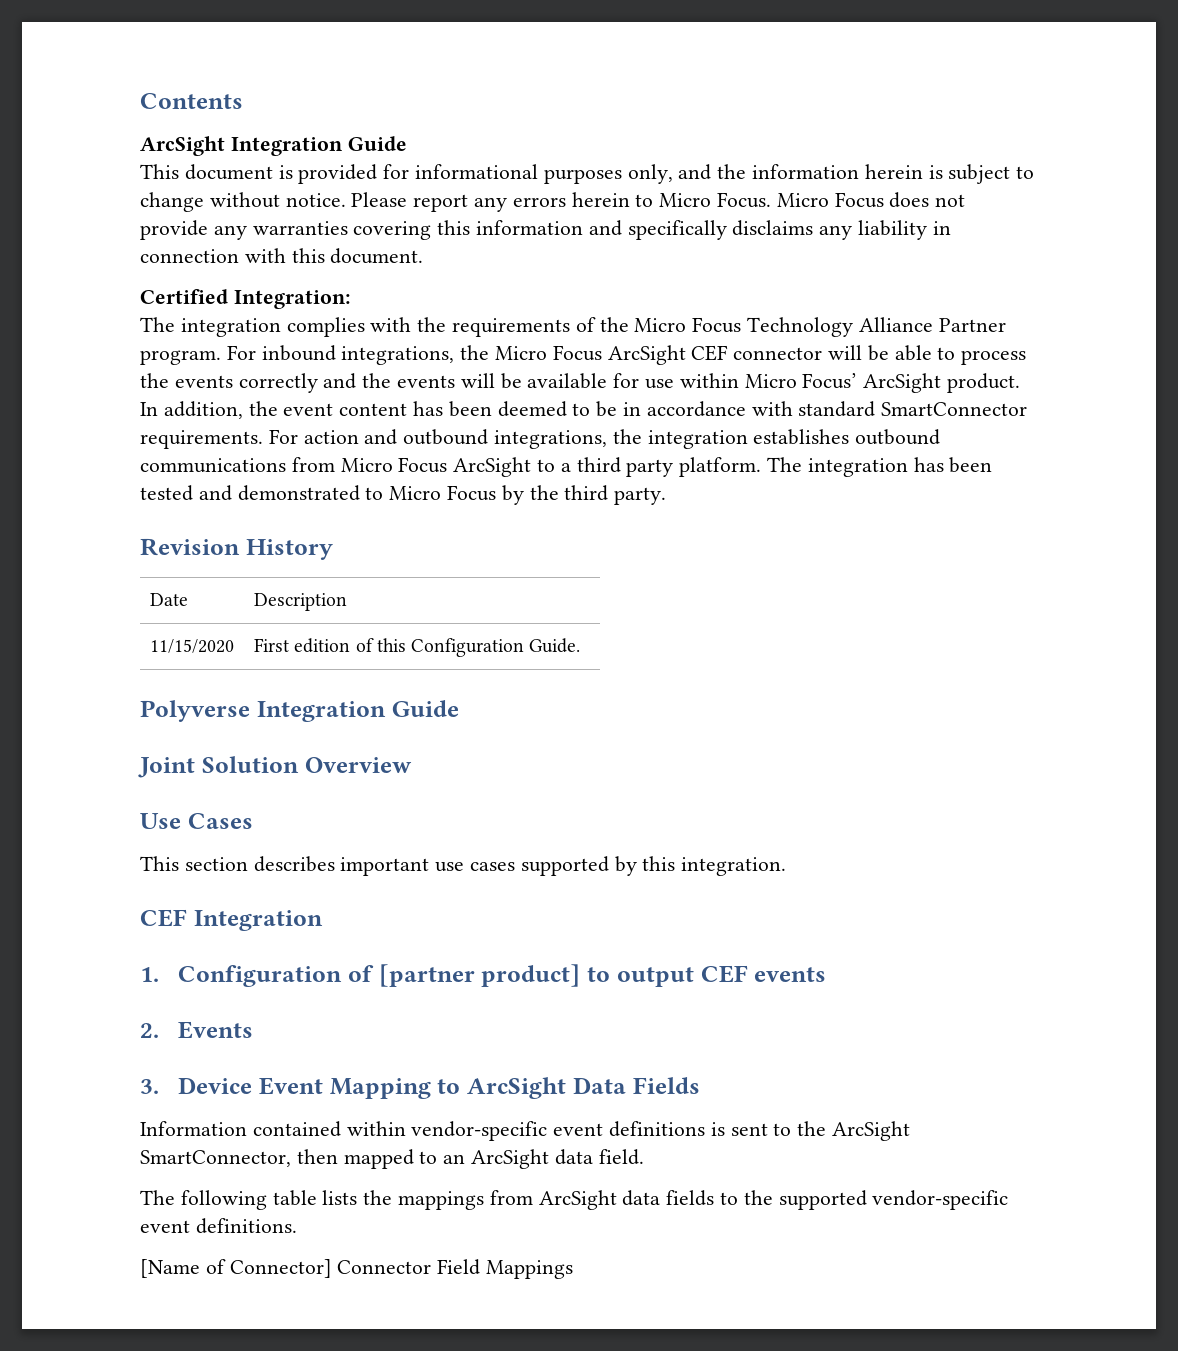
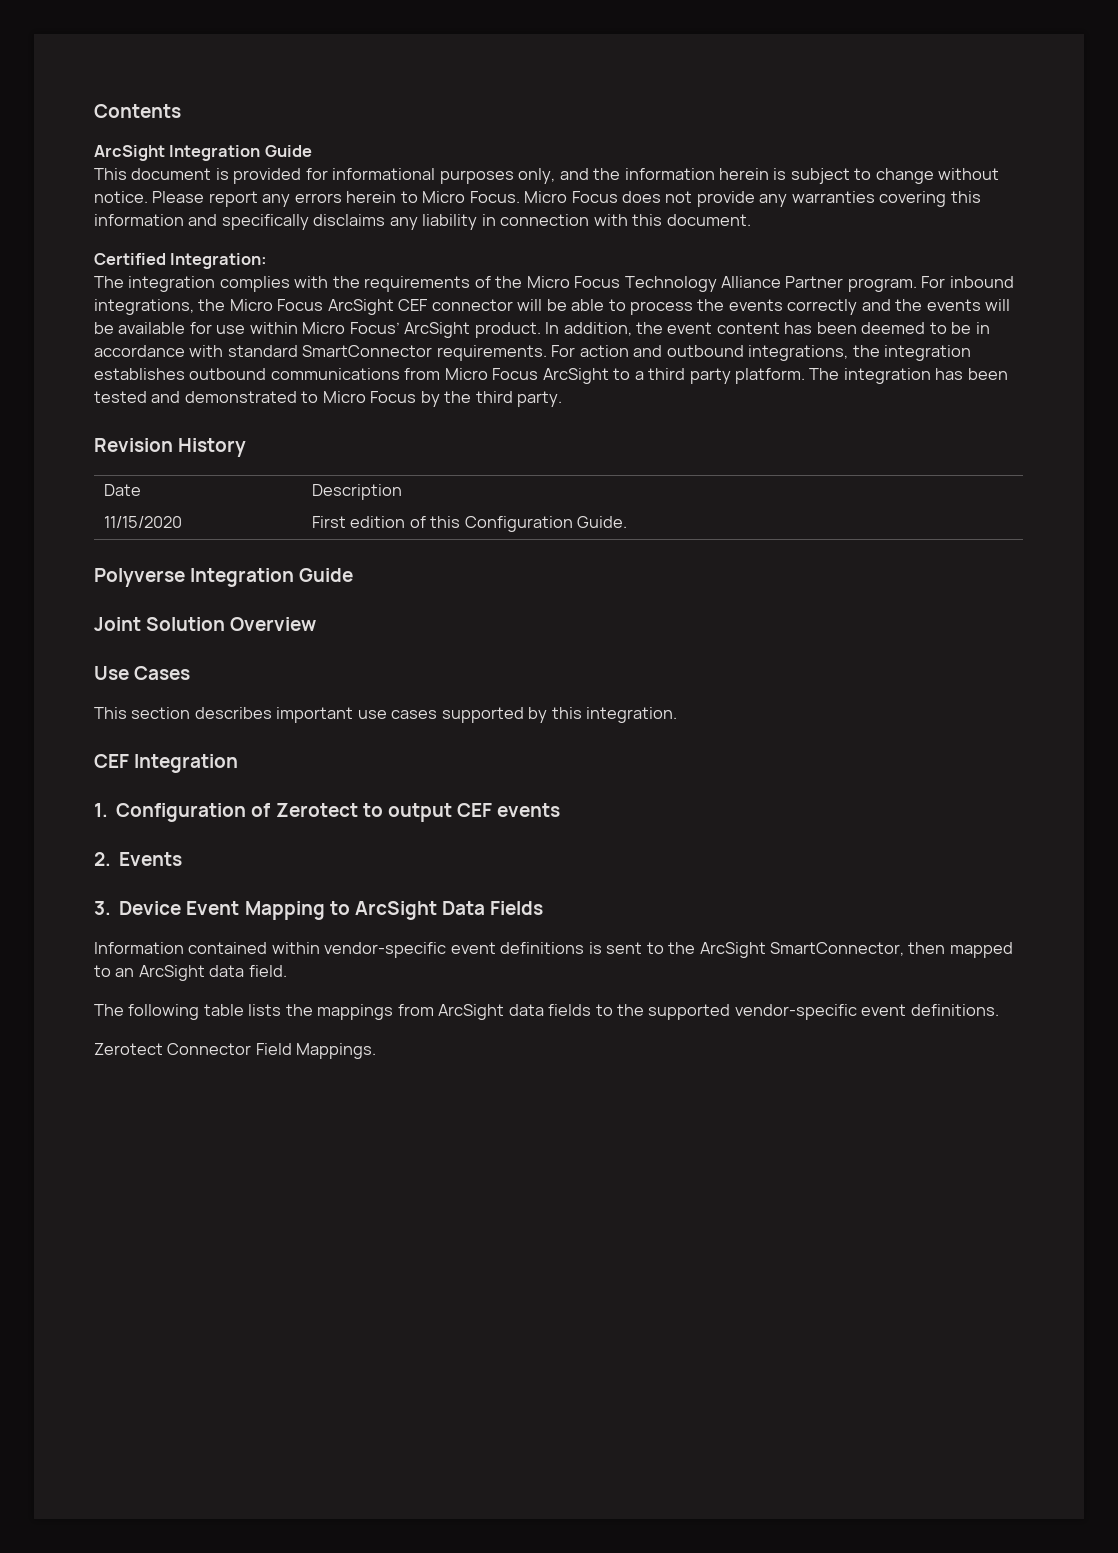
- 1. Configuration of [partner product] to output CEF events
+ 1. Configuration of Zerotect to output CEF events
- [Name of Connector] Connector Field Mappings
+ Zerotect Connector Field Mappings.

